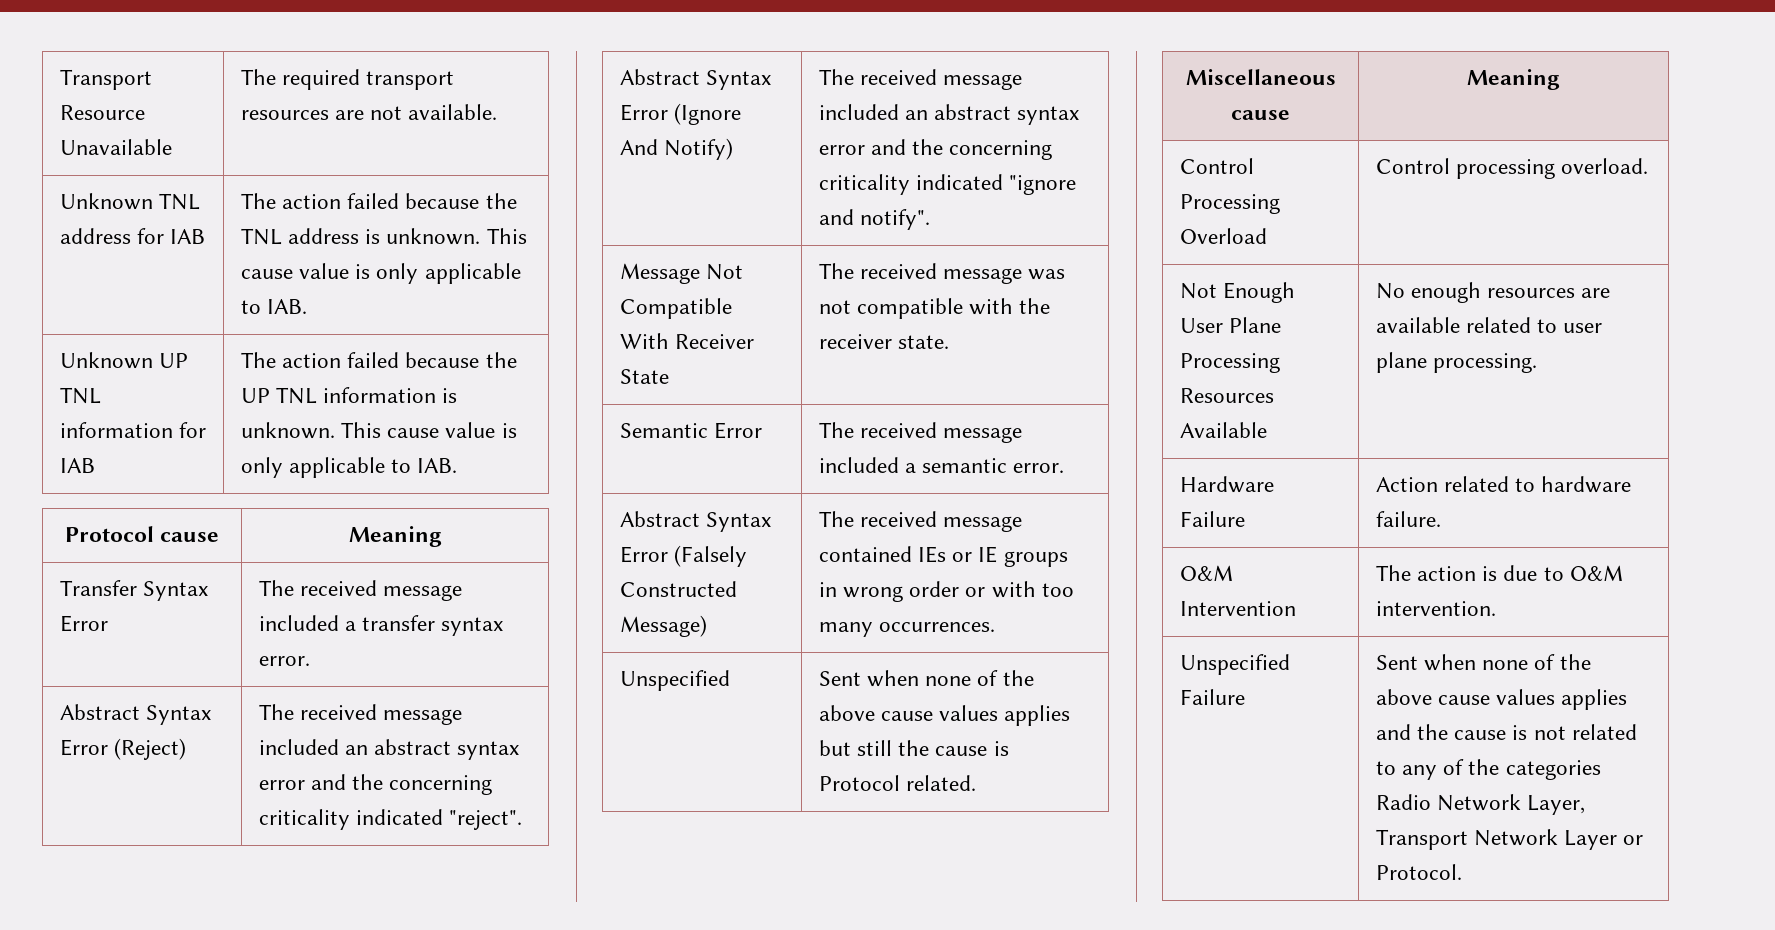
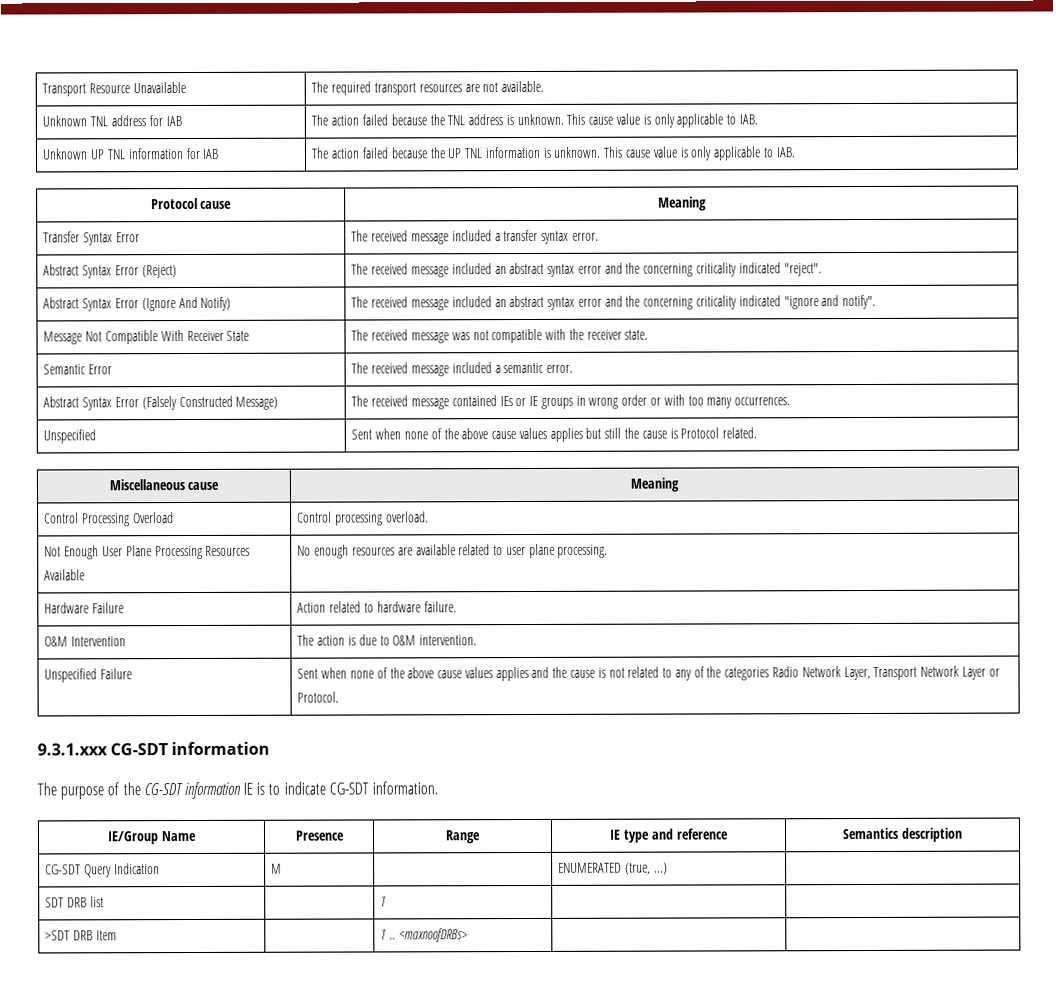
+ 9.3.1.xxx CG-SDT information
+ The purpose of the CG-SDT information IE is to indicate CG-SDT information.
+ IE/Group Name | Presence | Range | IE type and reference | Semantics description
+ CG-SDT Query Indication | M | | ENUMERATED (true, ...) |
+ SDT DRB list | | 1 | |
+ >SDT DRB Item | | 1 .. <maxnoofDRBs> | |

